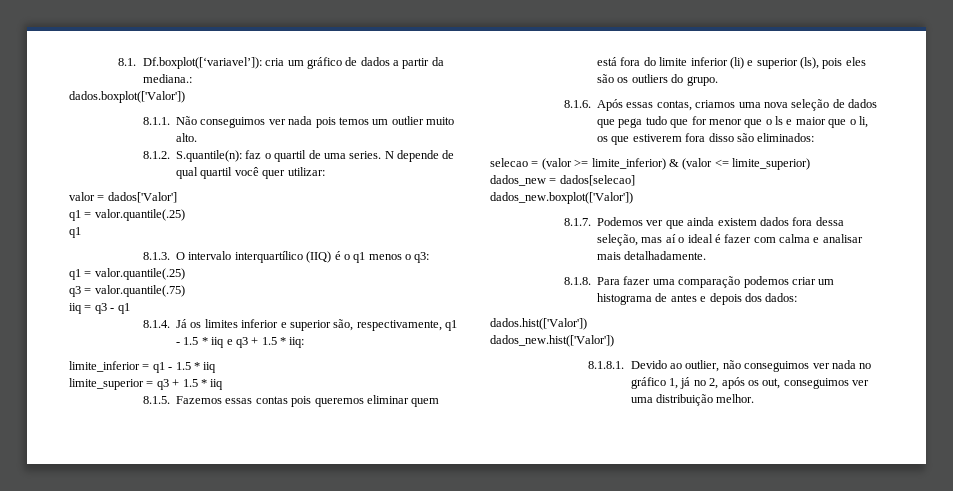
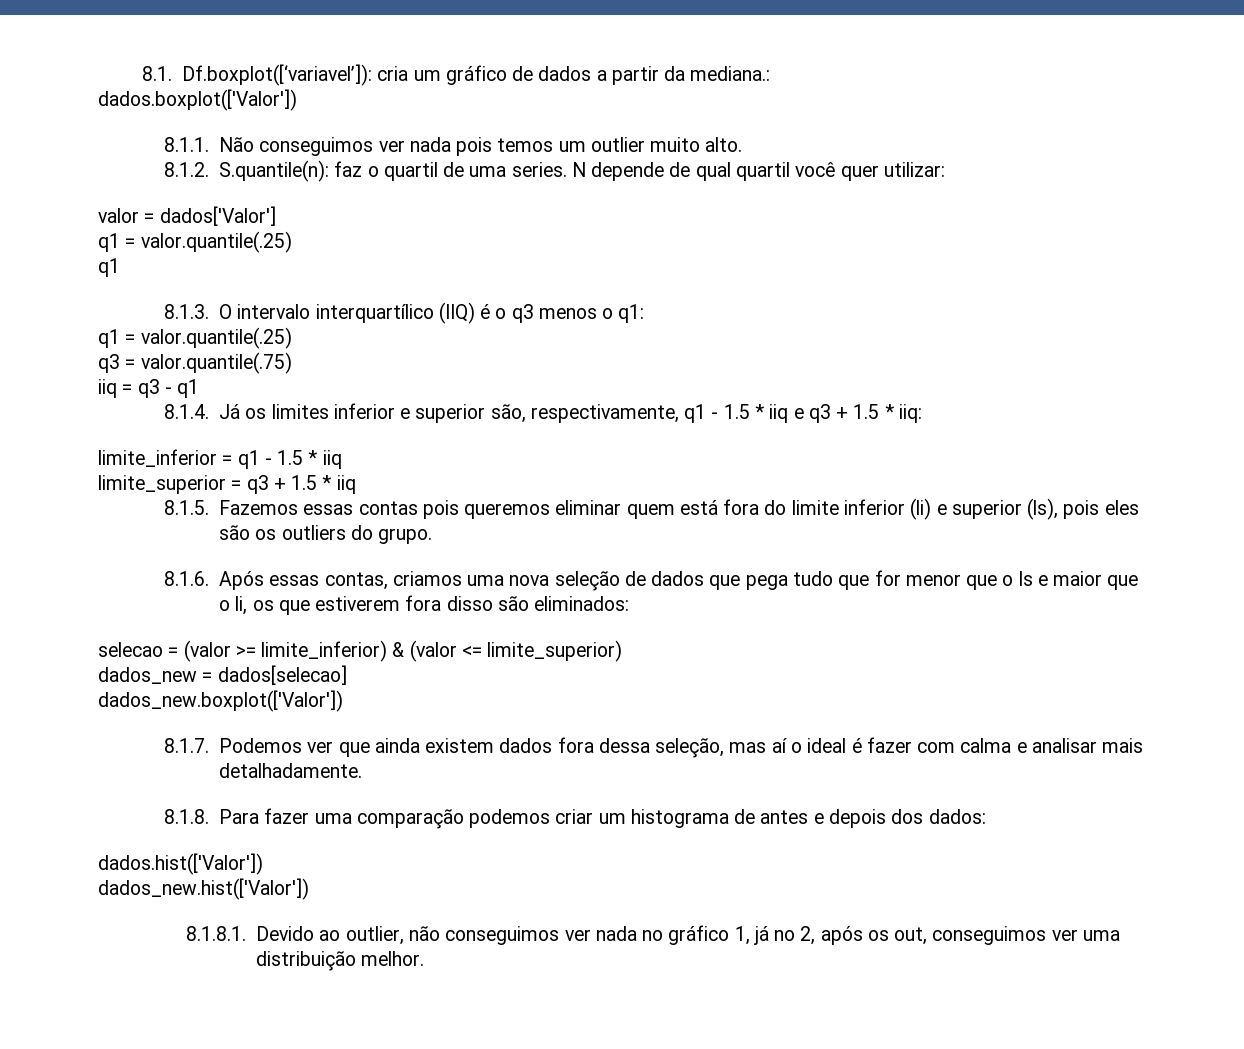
- 8.1.3. O intervalo interquartílico (IIQ) é o q1 menos o q3:
+ 8.1.3. O intervalo interquartílico (IIQ) é o q3 menos o q1:

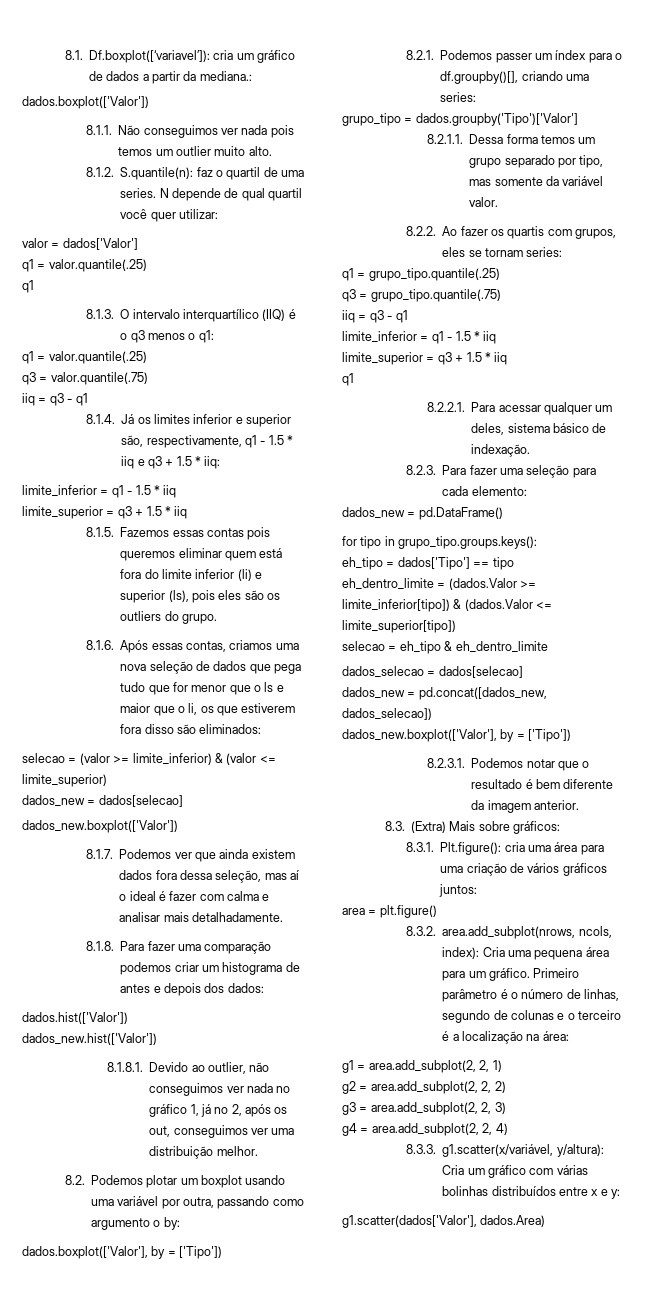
+ 8.2. Podemos plotar um boxplot usando uma variável por outra, passando como argumento o by:
+ dados.boxplot(['Valor'], by = ['Tipo'])
+ 8.2.1. Podemos passer um índex para o df.groupby()[], criando uma series:
+ grupo_tipo = dados.groupby('Tipo')['Valor']
+ 8.2.1.1. Dessa forma temos um grupo separado por tipo, mas somente da variável valor.
+ 8.2.2. Ao fazer os quartis com grupos, eles se tornam series:
+ q1 = grupo_tipo.quantile(.25)
+ q3 = grupo_tipo.quantile(.75)
+ iiq = q3 - q1
+ limite_inferior = q1 - 1.5 * iiq
+ limite_superior = q3 + 1.5 * iiq
+ q1
+ 8.2.2.1. Para acessar qualquer um deles, sistema básico de indexação.
+ 8.2.3. Para fazer uma seleção para cada elemento:
+ dados_new = pd.DataFrame()
+ for tipo in grupo_tipo.groups.keys():
+ eh_tipo = dados['Tipo'] == tipo
+ eh_dentro_limite = (dados.Valor >= limite_inferior[tipo]) & (dados.Valor <= limite_superior[tipo])
+ selecao = eh_tipo & eh_dentro_limite
+ dados_selecao = dados[selecao]
+ dados_new = pd.concat([dados_new, dados_selecao])
+ dados_new.boxplot(['Valor'], by = ['Tipo'])
+ 8.2.3.1. Podemos notar que o resultado é bem diferente da imagem anterior.
+ 8.3. (Extra) Mais sobre gráficos:
+ 8.3.1. Plt.figure(): cria uma área para uma criação de vários gráficos juntos:
+ area = plt.figure()
+ 8.3.2. area.add_subplot(nrows, ncols, index): Cria uma pequena área para um gráfico. Primeiro parâmetro é o número de linhas, segundo de colunas e o terceiro é a localização na área:
+ g1 = area.add_subplot(2, 2, 1)
+ g2 = area.add_subplot(2, 2, 2)
+ g3 = area.add_subplot(2, 2, 3)
+ g4 = area.add_subplot(2, 2, 4)
+ 8.3.3. g1.scatter(x/variável, y/altura): Cria um gráfico com várias bolinhas distribuídos entre x e y:
+ g1.scatter(dados['Valor'], dados.Area)

